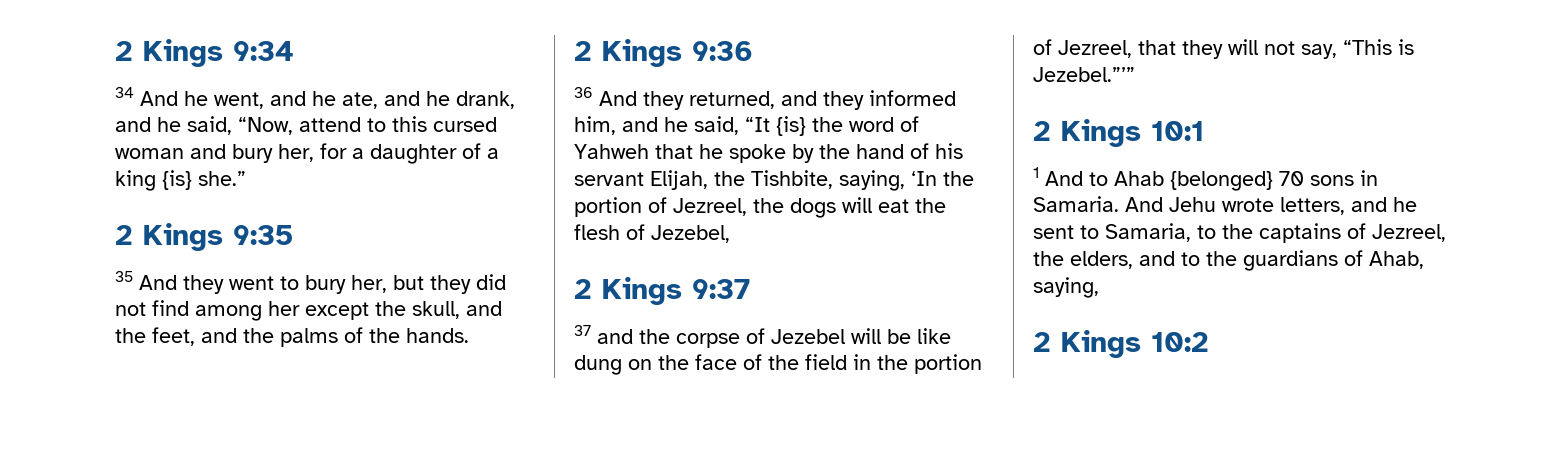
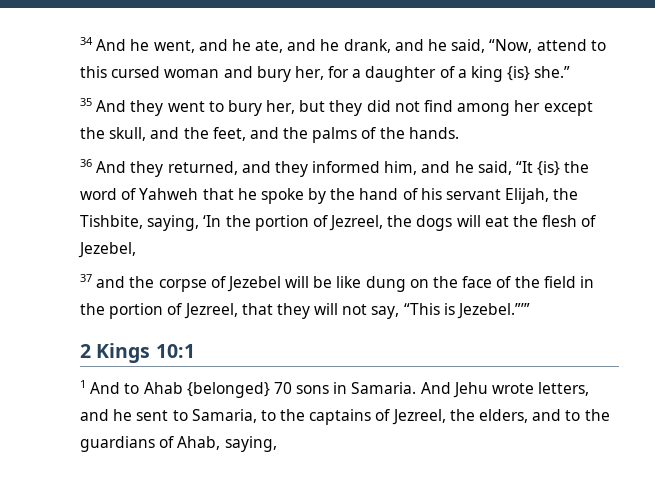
- 2 Kings 9:34
- 2 Kings 9:35
- 2 Kings 9:36
- 2 Kings 9:37
- 2 Kings 10:2

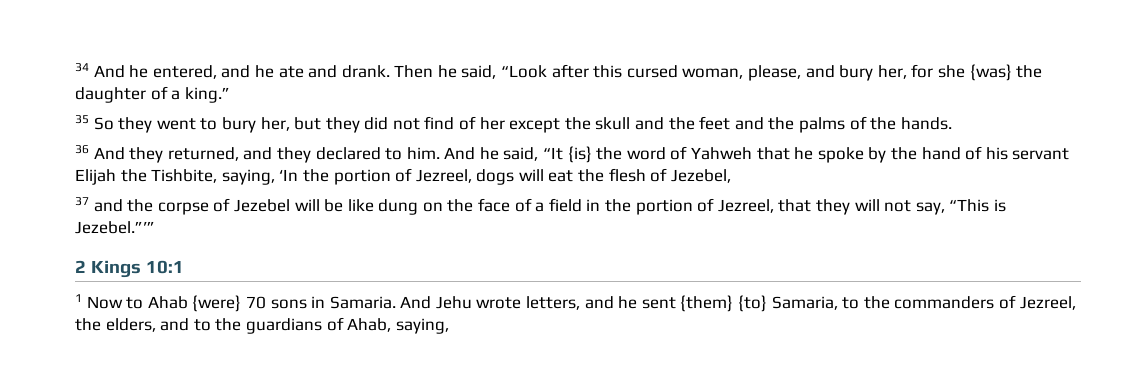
- 34 And he went, and he ate, and he drank, and he said, “Now, attend to this cursed woman and bury her, for a daughter of a king {is} she.”
+ 34 And he entered, and he ate and drank. Then he said, “Look after this cursed woman, please, and bury her, for she {was} the daughter of a king.”
- 35 And they went to bury her, but they did not find among her except the skull, and the feet, and the palms of the hands.
+ 35 So they went to bury her, but they did not find of her except the skull and the feet and the palms of the hands.
- 36 And they returned, and they informed him, and he said, “It {is} the word of Yahweh that he spoke by the hand of his servant Elijah, the Tishbite, saying, ‘In the portion of Jezreel, the dogs will eat the flesh of Jezebel,
+ 36 And they returned, and they declared to him. And he said, “It {is} the word of Yahweh that he spoke by the hand of his servant Elijah the Tishbite, saying, ‘In the portion of Jezreel, dogs will eat the flesh of Jezebel,
- 37 and the corpse of Jezebel will be like dung on the face of the field in the portion of Jezreel, that they will not say, “This is Jezebel.”’”
+ 37 and the corpse of Jezebel will be like dung on the face of a field in the portion of Jezreel, that they will not say, “This is Jezebel.”’”
- 1 And to Ahab {belonged} 70 sons in Samaria.
+ 1 Now to Ahab {were} 70 sons in Samaria.
- And Jehu wrote letters, and he sent to Samaria, to the captains of Jezreel, the elders, and to the guardians of Ahab, saying,
+ And Jehu wrote letters, and he sent {them} {to} Samaria, to the commanders of Jezreel, the elders, and to the guardians of Ahab, saying,

